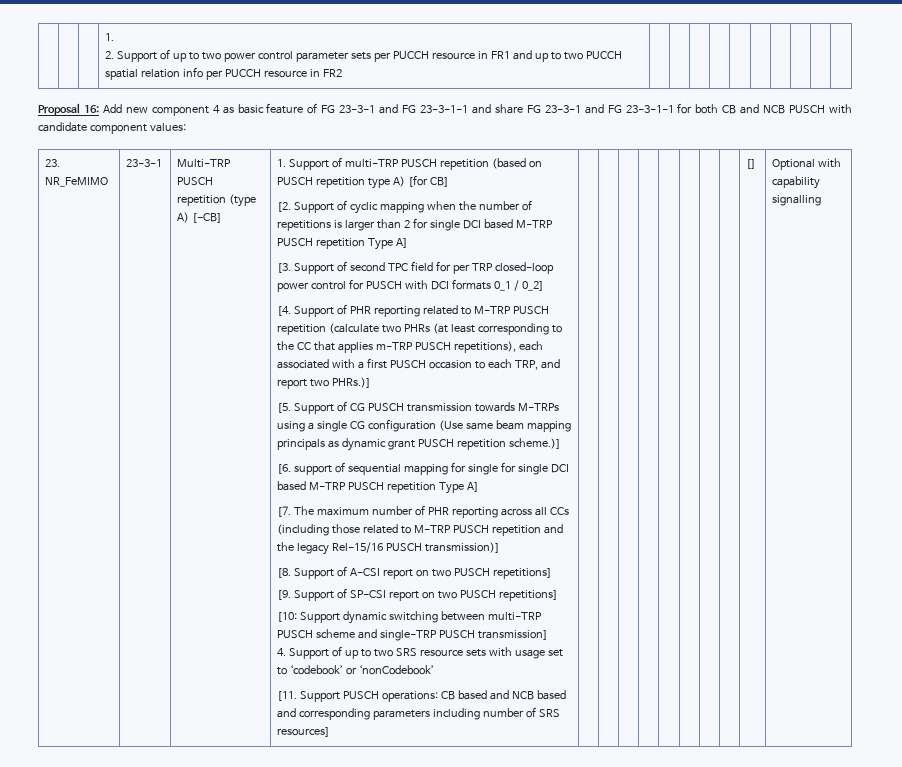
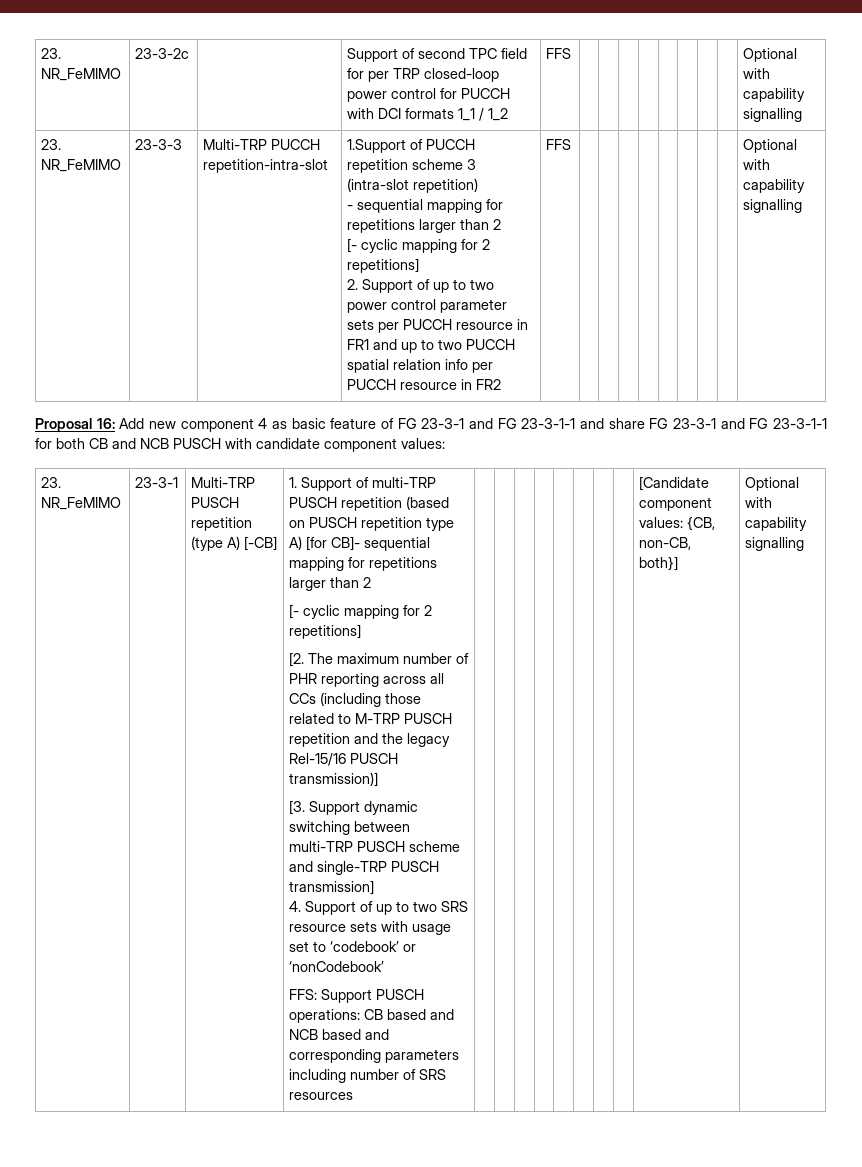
- | | | 1.
- 2. Support of up to two power control parameter sets per PUCCH resource in FR1 and up to two PUCCH spatial relation info per PUCCH resource in FR2 | | | | | | | | | |
+ 23. NR_FeMIMO | 23-3-2c | | Support of second TPC field for per TRP closed-loop power control for PUCCH with DCI formats 1_1 / 1_2 | FFS | | | | | | | | | Optional with capability signalling
+ 23. NR_FeMIMO | 23-3-3 | Multi-TRP PUCCH repetition-intra-slot | 1.Support of PUCCH repetition scheme 3 (intra-slot repetition)
+ - sequential mapping for repetitions larger than 2
+ [- cyclic mapping for 2 repetitions]
+ 2. Support of up to two power control parameter sets per PUCCH resource in FR1 and up to two PUCCH spatial relation info per PUCCH resource in FR2 | FFS | | | | | | | | | Optional with capability signalling
- 1. Support of multi-TRP PUSCH repetition (based on PUSCH repetition type A) [for CB]
- [2. Support of cyclic mapping when the number of repetitions is larger than 2 for single DCI based M-TRP PUSCH repetition Type A]
- [3. Support of second TPC field for per TRP closed-loop power control for PUSCH with DCI formats 0_1 / 0_2]
- [4. Support of PHR reporting related to M-TRP PUSCH repetition (calculate two PHRs (at least corresponding to the CC that applies m-TRP PUSCH repetitions), each associated with a first PUSCH occasion to each TRP, and report two PHRs.)]
- [5. Support of CG PUSCH transmission towards M-TRPs using a single CG configuration (Use same beam mapping principals as dynamic grant PUSCH repetition scheme.)]
- [6. support of sequential mapping for single for single DCI based M-TRP PUSCH repetition Type A]
- [7. The maximum number of PHR reporting across all CCs (including those related to M-TRP PUSCH repetition and the legacy Rel-15/16 PUSCH transmission)]
+ 1. Support of multi-TRP PUSCH repetition (based on PUSCH repetition type A) [for CB]- sequential mapping for repetitions larger than 2
+ [- cyclic mapping for 2 repetitions]
+ [2. The maximum number of PHR reporting across all CCs (including those related to M-TRP PUSCH repetition and the legacy Rel-15/16 PUSCH transmission)]
- [8. Support of A-CSI report on two PUSCH repetitions]
- [9. Support of SP-CSI report on two PUSCH repetitions]
- [10: Support dynamic switching between multi-TRP PUSCH scheme and single-TRP PUSCH transmission]
+ [3. Support dynamic switching between multi-TRP PUSCH scheme and single-TRP PUSCH transmission]
- [11. Support PUSCH operations: CB based and NCB based and corresponding parameters including number of SRS resources] | | | | | | | | | []
+ FFS: Support PUSCH operations: CB based and NCB based and corresponding parameters including number of SRS resources | | | | | | | | | [Candidate component values: {CB, non-CB, both}]

